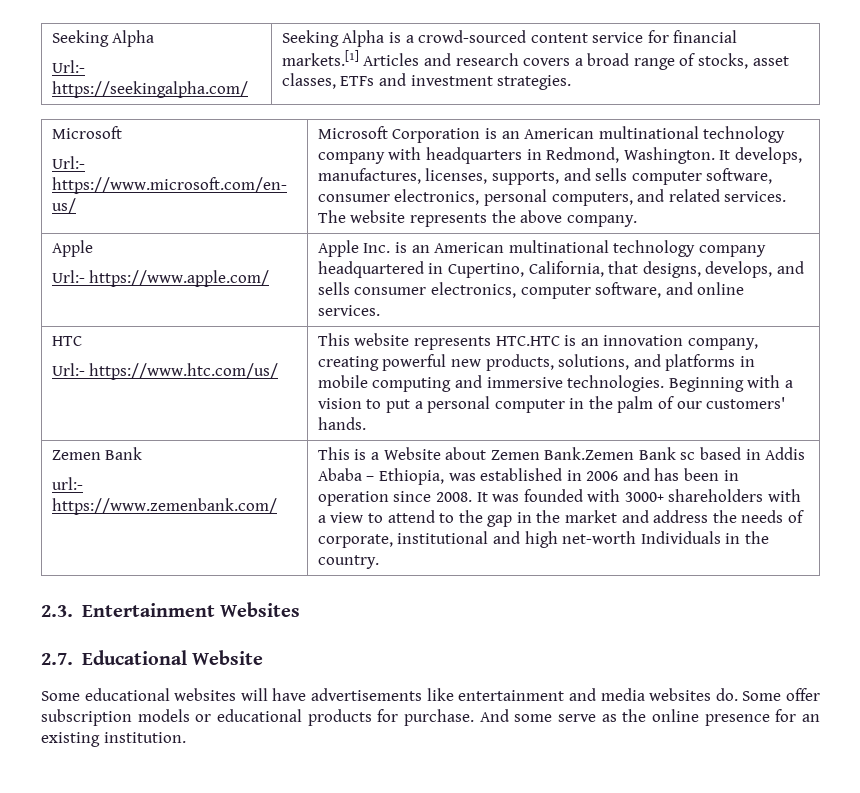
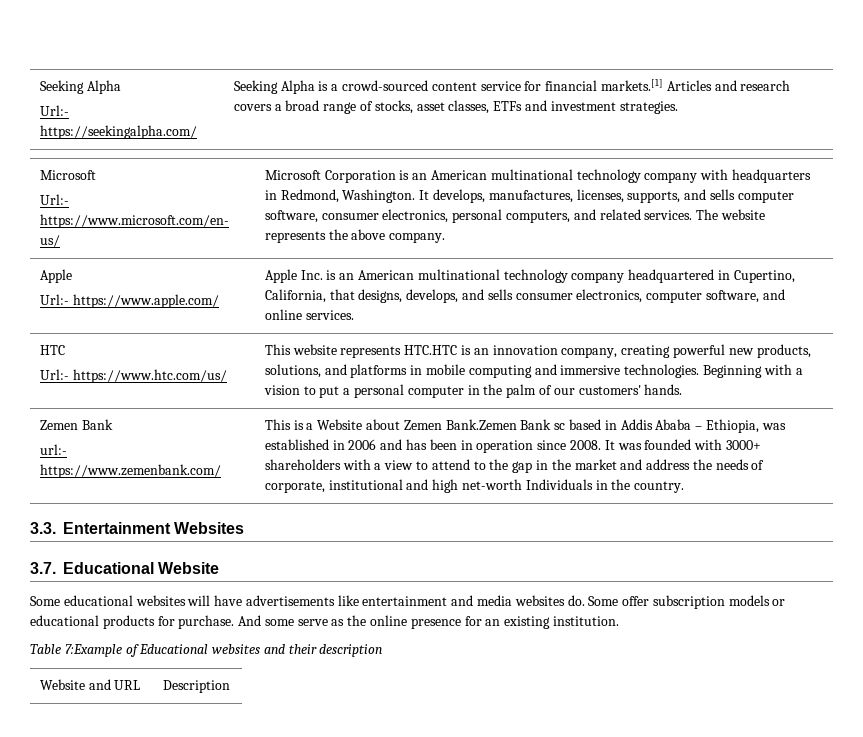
- 2.3. Entertainment Websites
+ 3.3. Entertainment Websites
- 2.7. Educational Website
+ 3.7. Educational Website
+ Table 7:Example of Educational websites and their description
+ Website and URL | Description

